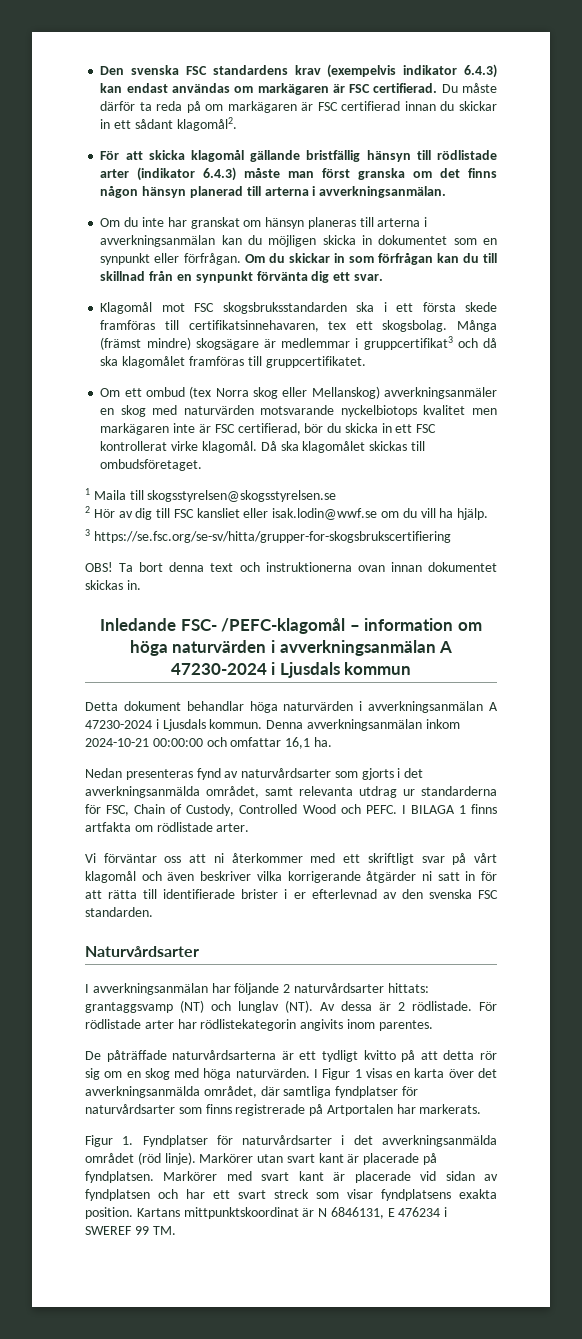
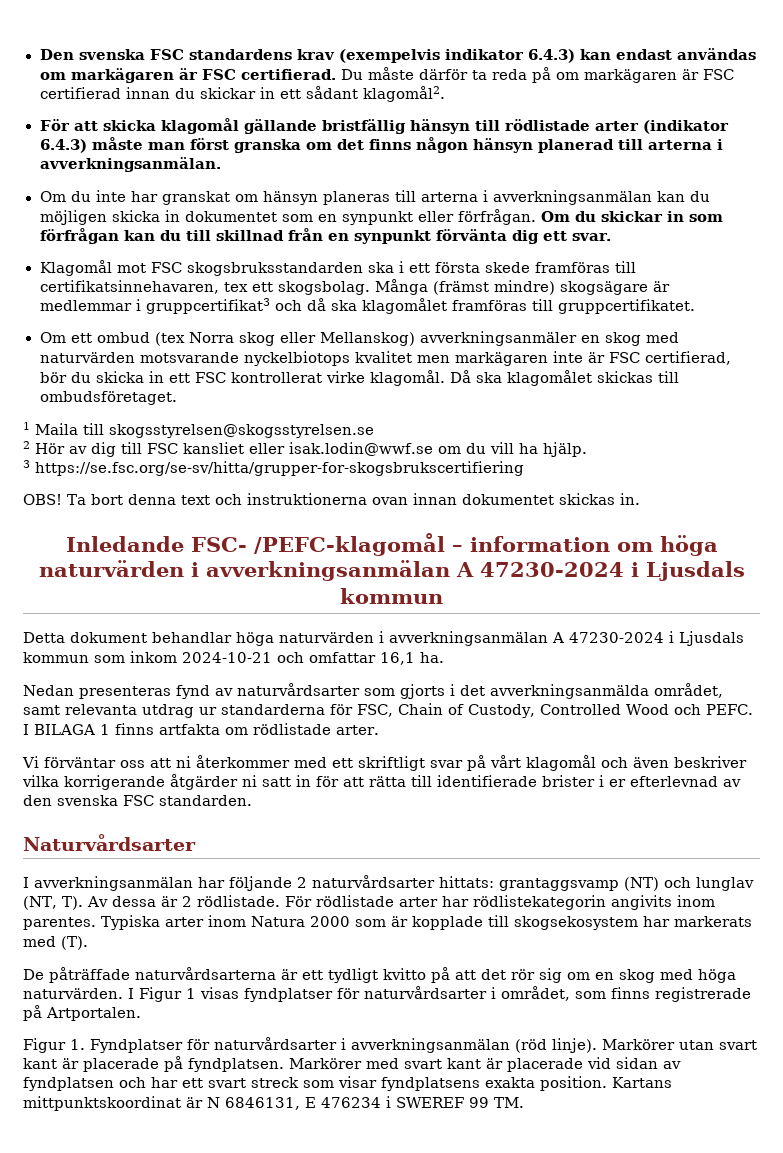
- Detta dokument behandlar höga naturvärden i avverkningsanmälan A 47230-2024 i Ljusdals kommun. Denna avverkningsanmälan inkom 2024-10-21 00:00:00 och omfattar 16,1 ha.
+ Detta dokument behandlar höga naturvärden i avverkningsanmälan A 47230-2024 i Ljusdals kommun som inkom 2024-10-21 och omfattar 16,1 ha.
- I avverkningsanmälan har följande 2 naturvårdsarter hittats: grantaggsvamp (NT) och lunglav (NT). Av dessa är 2 rödlistade.
+ I avverkningsanmälan har följande 2 naturvårdsarter hittats: grantaggsvamp (NT) och lunglav (NT, T). Av dessa är 2 rödlistade.
+ Typiska arter inom Natura 2000 som är kopplade till skogsekosystem har markerats med (T).
- De påträffade naturvårdsarterna är ett tydligt kvitto på att detta rör sig om en skog med höga naturvärden.
+ De påträffade naturvårdsarterna är ett tydligt kvitto på att det rör sig om en skog med höga naturvärden.
- I Figur 1 visas en karta över det avverkningsanmälda området, där samtliga fyndplatser för naturvårdsarter som finns registrerade på Artportalen har markerats.
+ I Figur 1 visas fyndplatser för naturvårdsarter i området, som finns registrerade på Artportalen.
- Figur 1. Fyndplatser för naturvårdsarter i det avverkningsanmälda området (röd linje).
+ Figur 1. Fyndplatser för naturvårdsarter i avverkningsanmälan (röd linje).

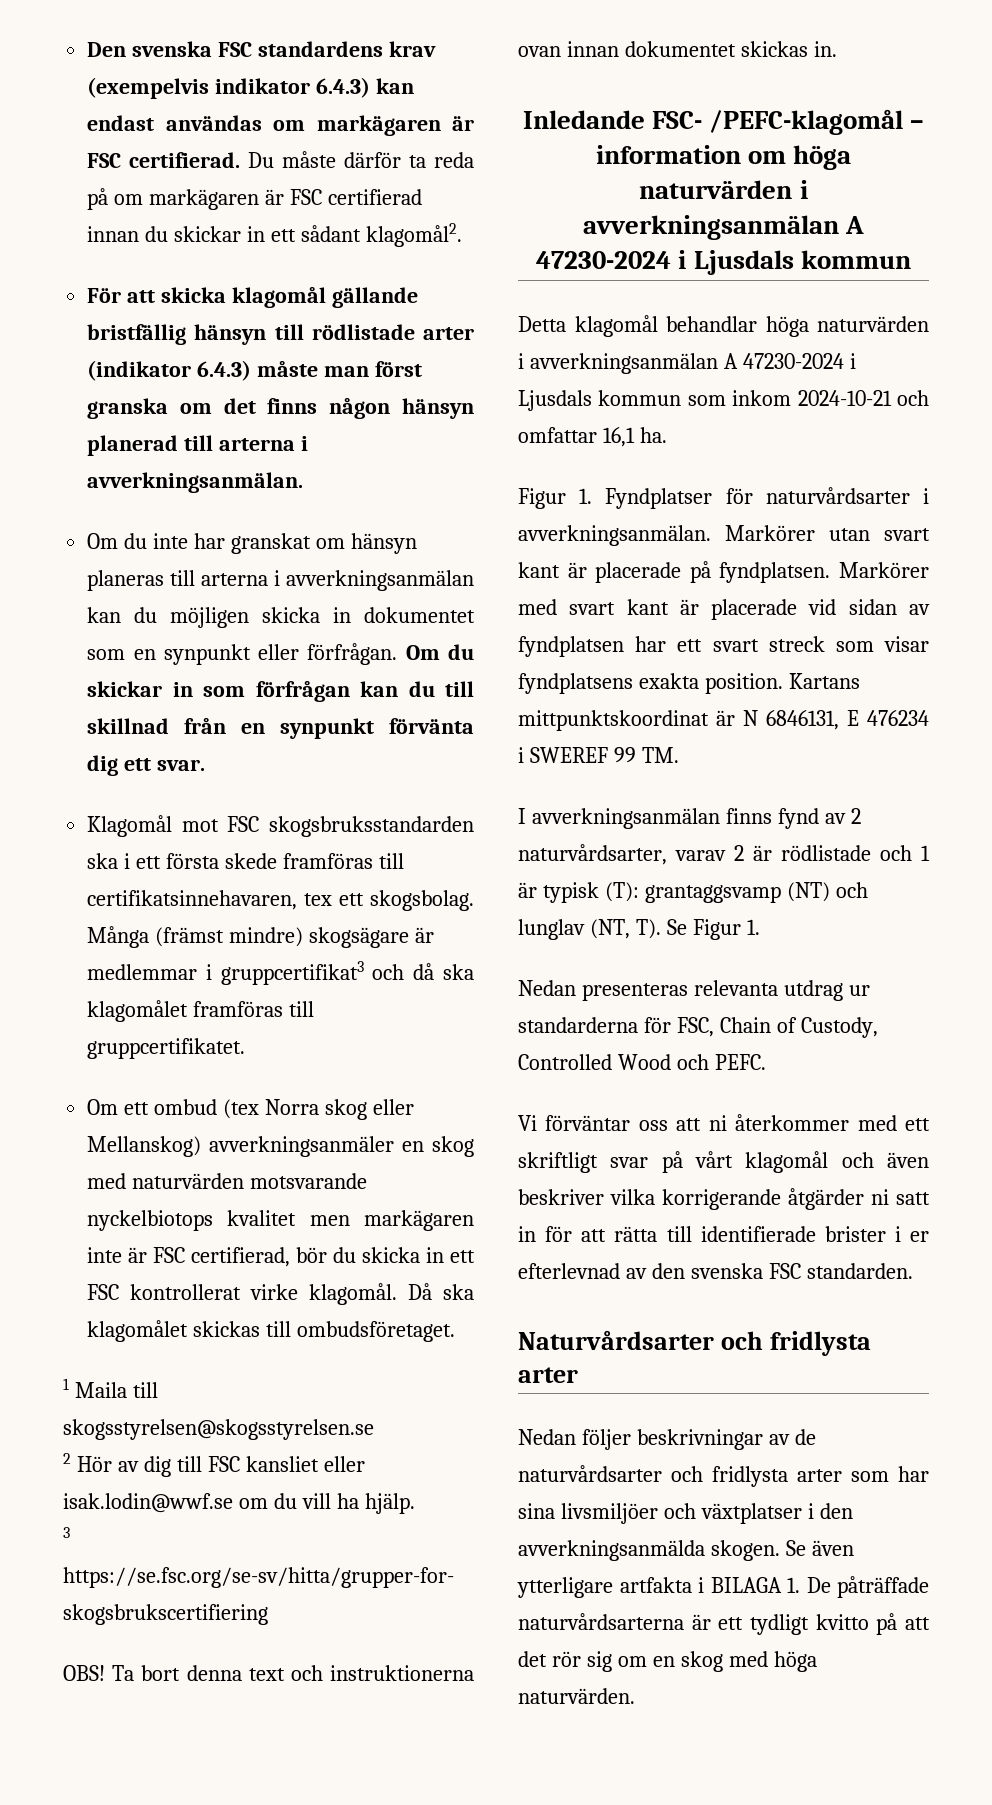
- Detta dokument behandlar höga naturvärden i avverkningsanmälan A 47230-2024 i Ljusdals kommun som inkom 2024-10-21 och omfattar 16,1 ha.
+ Detta klagomål behandlar höga naturvärden i avverkningsanmälan A 47230-2024 i Ljusdals kommun som inkom 2024-10-21 och omfattar 16,1 ha.
- Nedan presenteras fynd av naturvårdsarter som gjorts i det avverkningsanmälda området, samt relevanta utdrag ur standarderna för FSC, Chain of Custody, Controlled Wood och PEFC. I BILAGA 1 finns artfakta om rödlistade arter.
+ Figur 1. Fyndplatser för naturvårdsarter i avverkningsanmälan. Markörer utan svart kant är placerade på fyndplatsen. Markörer med svart kant är placerade vid sidan av fyndplatsen har ett svart streck som visar fyndplatsens exakta position. Kartans mittpunktskoordinat är N 6846131, E 476234 i SWEREF 99 TM.
+ I avverkningsanmälan finns fynd av 2 naturvårdsarter, varav 2 är rödlistade och 1 är typisk (T): grantaggsvamp (NT) och lunglav (NT, T). Se Figur 1.
+ Nedan presenteras relevanta utdrag ur standarderna för FSC, Chain of Custody, Controlled Wood och PEFC.
- Naturvårdsarter
- I avverkningsanmälan har följande 2 naturvårdsarter hittats: grantaggsvamp (NT) och lunglav (NT, T). Av dessa är 2 rödlistade. För rödlistade arter har rödlistekategorin angivits inom parentes. Typiska arter inom Natura 2000 som är kopplade till skogsekosystem har markerats med (T).
- De påträffade naturvårdsarterna är ett tydligt kvitto på att det rör sig om en skog med höga naturvärden. I Figur 1 visas fyndplatser för naturvårdsarter i området, som finns registrerade på Artportalen.
- Figur 1. Fyndplatser för naturvårdsarter i avverkningsanmälan (röd linje). Markörer utan svart kant är placerade på fyndplatsen. Markörer med svart kant är placerade vid sidan av fyndplatsen och har ett svart streck som visar fyndplatsens exakta position. Kartans mittpunktskoordinat är N 6846131, E 476234 i SWEREF 99 TM.
+ Naturvårdsarter och fridlysta arter
+ Nedan följer beskrivningar av de naturvårdsarter och fridlysta arter som har sina livsmiljöer och växtplatser i den avverkningsanmälda skogen. Se även ytterligare artfakta i BILAGA 1. De påträffade naturvårdsarterna är ett tydligt kvitto på att det rör sig om en skog med höga naturvärden.

